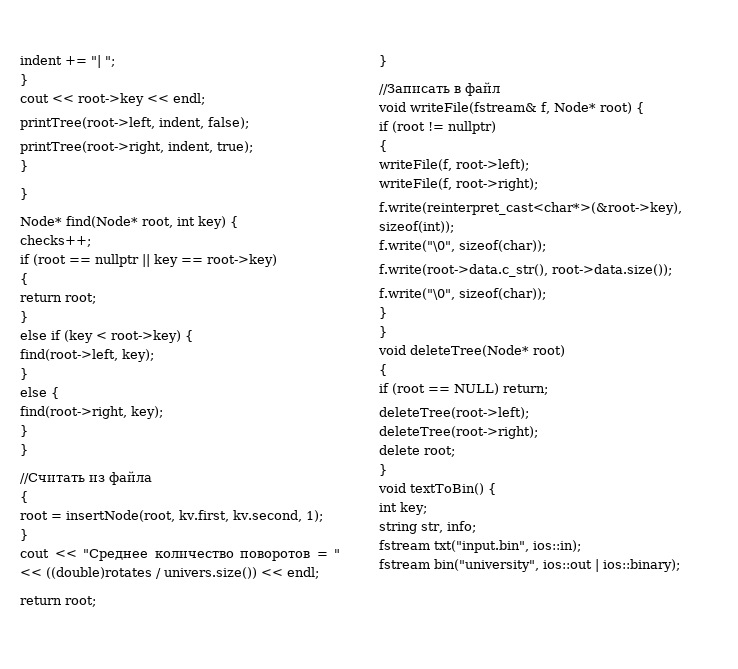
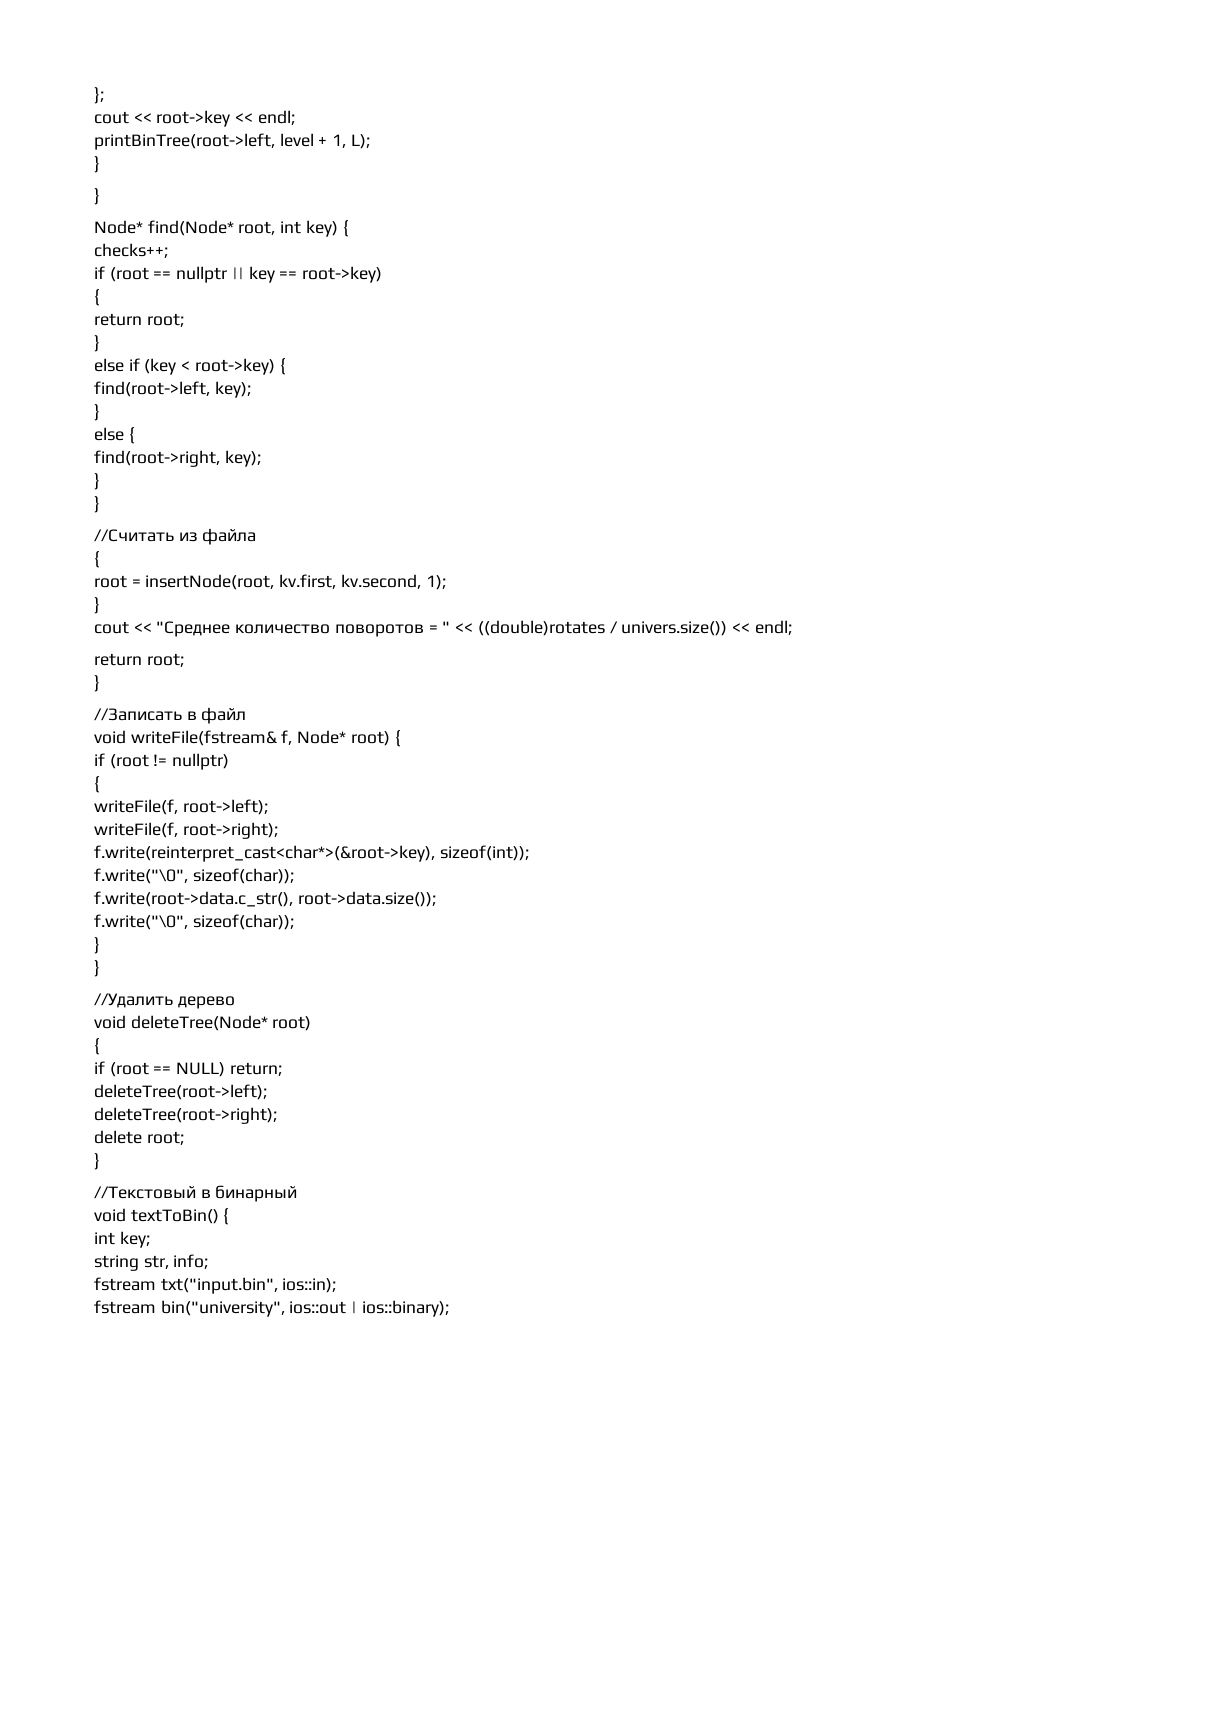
- indent += "| ";
- }
+ };
- printTree(root->left, indent, false);
- printTree(root->right, indent, true);
+ printBinTree(root->left, level + 1, L);
+ //Удалить дерево
+ //Текстовый в бинарный

